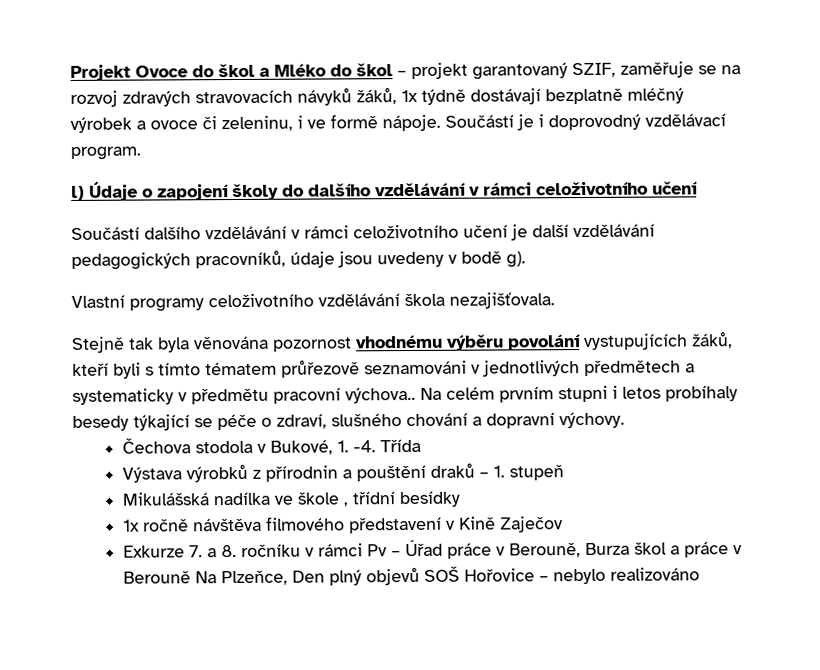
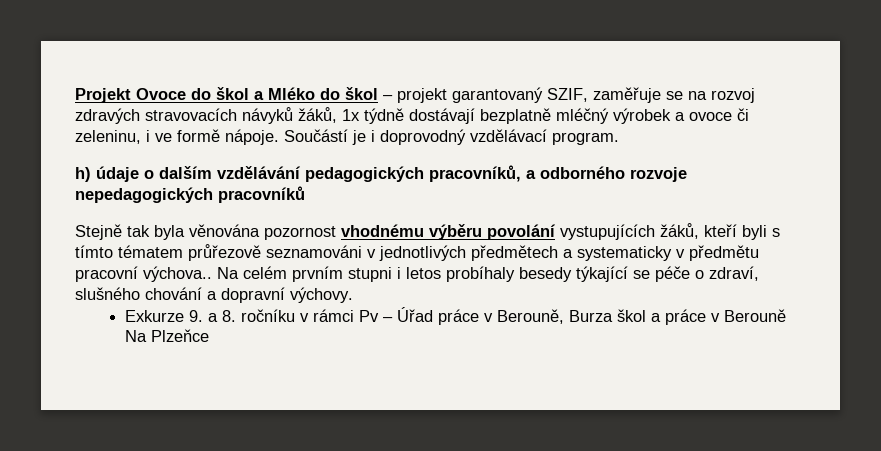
- l) Údaje o zapojení školy do dalšího vzdělávání v rámci celoživotního učení
- Součástí dalšího vzdělávání v rámci celoživotního učení je další vzdělávání pedagogických pracovníků, údaje jsou uvedeny v bodě g).
- Vlastní programy celoživotního vzdělávání škola nezajišťovala.
+ h) údaje o dalším vzdělávání pedagogických pracovníků, a odborného rozvoje nepedagogických pracovníků
- Čechova stodola v Bukové, 1. -4. Třída
- Výstava výrobků z přírodnin a pouštění draků – 1. stupeň
- Mikulášská nadílka ve škole , třídní besídky
- 1x ročně návštěva filmového představení v Kině Zaječov
- Exkurze 7. a 8. ročníku v rámci Pv – Úřad práce v Berouně, Burza škol a práce v Berouně Na Plzeňce, Den plný objevů SOŠ Hořovice – nebylo realizováno
+ Exkurze 9. a 8. ročníku v rámci Pv – Úřad práce v Berouně, Burza škol a práce v Berouně Na Plzeňce

